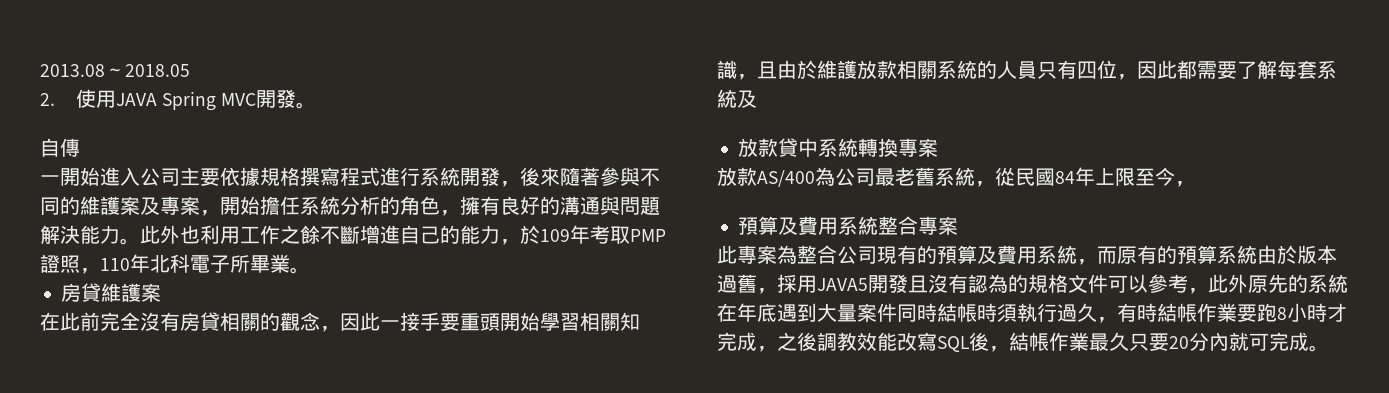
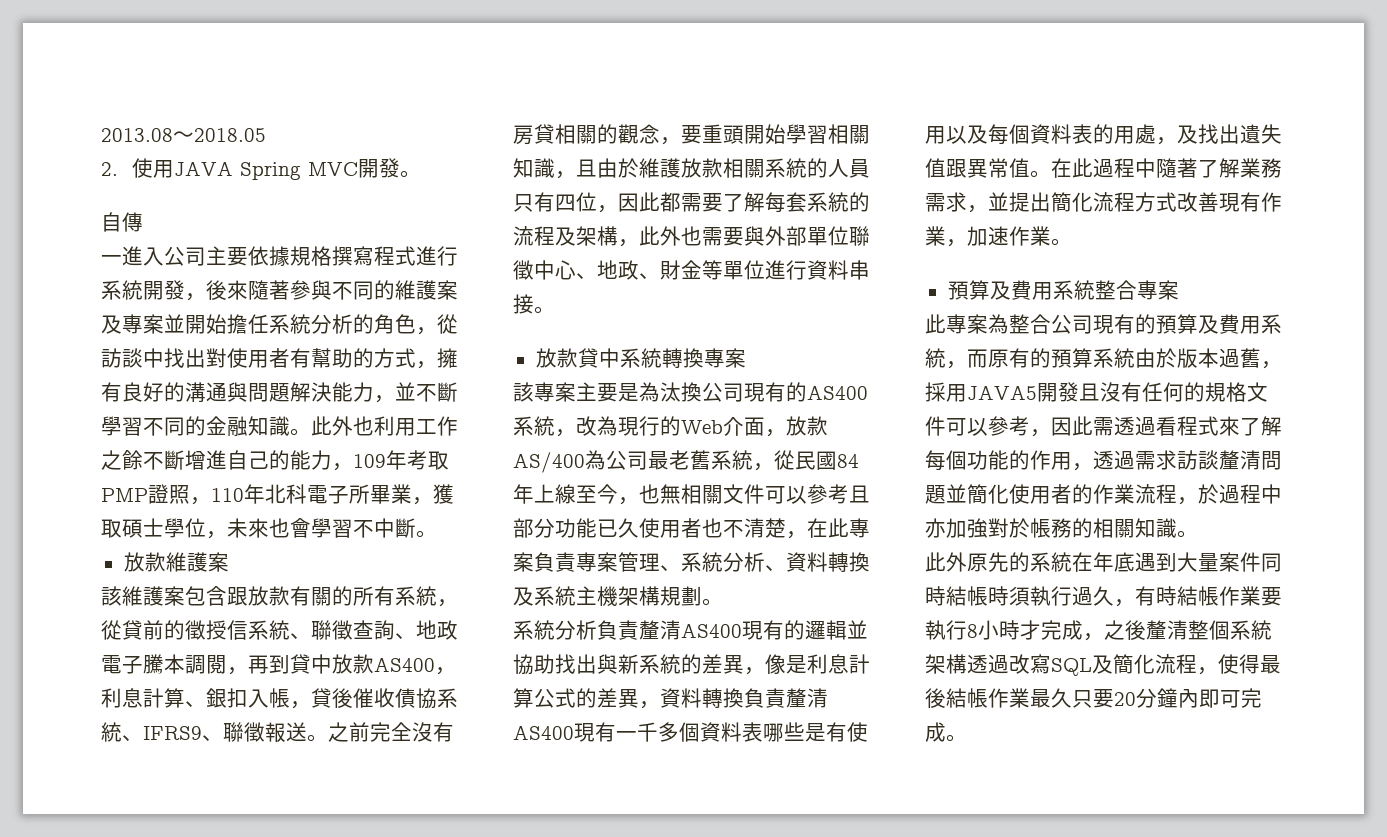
- 一開始進入公司主要依據規格撰寫程式進行系統開發，後來隨著參與不同的維護案及專案，開始擔任系統分析的角色，擁有良好的溝通與問題解決能力。
+ 一進入公司主要依據規格撰寫程式進行系統開發，後來隨著參與不同的維護案及專案並開始擔任系統分析的角色，從訪談中找出對使用者有幫助的方式，擁有良好的溝通與問題解決能力，並不斷學習不同的金融知識。
- 此外也利用工作之餘不斷增進自己的能力，於109年考取PMP證照，110年北科電子所畢業。
- 房貸維護案
+ 此外也利用工作之餘不斷增進自己的能力，109年考取PMP證照，110年北科電子所畢業，獲取碩士學位，未來也會學習不中斷。
+ 放款維護案
- 在此前完全沒有房貸相關的觀念，因此一接手要重頭開始學習相關知識，且由於維護放款相關系統的人員只有四位，因此都需要了解每套系統及
+ 該維護案包含跟放款有關的所有系統，從貸前的徵授信系統、聯徵查詢、地政電子騰本調閱，再到貸中放款AS400，利息計算、銀扣入帳，貸後催收債協系統、IFRS9、聯徵報送。之前完全沒有房貸相關的觀念，要重頭開始學習相關知識，且由於維護放款相關系統的人員只有四位，因此都需要了解每套系統的流程及架構，此外也需要與外部單位聯徵中心、地政、財金等單位進行資料串接。
- 放款AS/400為公司最老舊系統，從民國84年上限至今，
+ 該專案主要是為汰換公司現有的AS400系統，改為現行的Web介面，放款AS/400為公司最老舊系統，從民國84年上線至今，也無相關文件可以參考且部分功能已久使用者也不清楚，在此專案負責專案管理、系統分析、資料轉換及系統主機架構規劃。
+ 系統分析負責釐清AS400現有的邏輯並協助找出與新系統的差異，像是利息計算公式的差異，資料轉換負責釐清AS400現有一千多個資料表哪些是有使用以及每個資料表的用處，及找出遺失值跟異常值。在此過程中隨著了解業務需求，並提出簡化流程方式改善現有作業，加速作業。
- 此專案為整合公司現有的預算及費用系統，而原有的預算系統由於版本過舊，採用JAVA5開發且沒有認為的規格文件可以參考，此外原先的系統在年底遇到大量案件同時結帳時須執行過久，有時結帳作業要跑8小時才完成，之後調教效能改寫SQL後，結帳作業最久只要20分內就可完成。
+ 此專案為整合公司現有的預算及費用系統，而原有的預算系統由於版本過舊，採用JAVA5開發且沒有任何的規格文件可以參考，因此需透過看程式來了解每個功能的作用，透過需求訪談釐清問題並簡化使用者的作業流程，於過程中亦加強對於帳務的相關知識。
+ 此外原先的系統在年底遇到大量案件同時結帳時須執行過久，有時結帳作業要執行8小時才完成，之後釐清整個系統架構透過改寫SQL及簡化流程，使得最後結帳作業最久只要20分鐘內即可完成。

